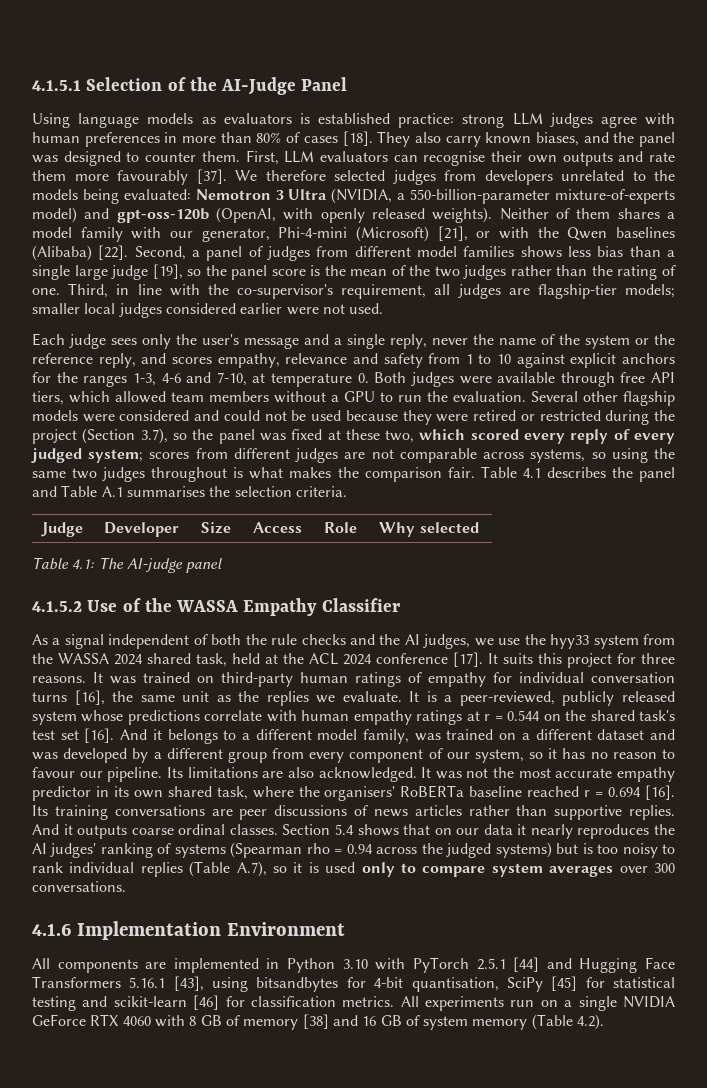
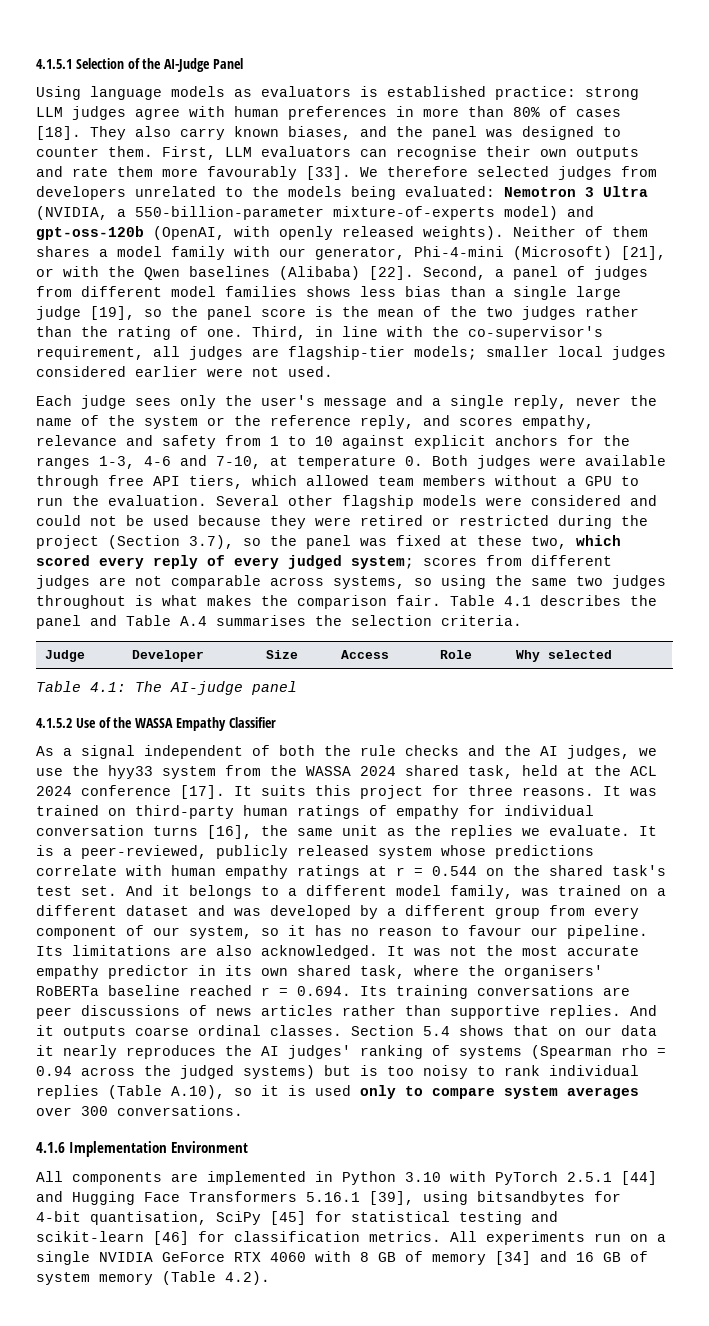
- First, LLM evaluators can recognise their own outputs and rate them more favourably [37].
+ First, LLM evaluators can recognise their own outputs and rate them more favourably [33].
- Table 4.1 describes the panel and Table A.1 summarises the selection criteria.
+ Table 4.1 describes the panel and Table A.4 summarises the selection criteria.
- It is a peer-reviewed, publicly released system whose predictions correlate with human empathy ratings at r = 0.544 on the shared task's test set [16].
+ It is a peer-reviewed, publicly released system whose predictions correlate with human empathy ratings at r = 0.544 on the shared task's test set.
- It was not the most accurate empathy predictor in its own shared task, where the organisers' RoBERTa baseline reached r = 0.694 [16]. Its training conversations are peer discussions of news articles rather than supportive replies.
+ It was not the most accurate empathy predictor in its own shared task, where the organisers' RoBERTa baseline reached r = 0.694. Its training conversations are peer discussions of news articles rather than supportive replies.
- Section 5.4 shows that on our data it nearly reproduces the AI judges' ranking of systems (Spearman rho = 0.94 across the judged systems) but is too noisy to rank individual replies (Table A.7), so it is used only to compare system averages over 300 conversations.
+ Section 5.4 shows that on our data it nearly reproduces the AI judges' ranking of systems (Spearman rho = 0.94 across the judged systems) but is too noisy to rank individual replies (Table A.10), so it is used only to compare system averages over 300 conversations.
- All components are implemented in Python 3.10 with PyTorch 2.5.1 [44] and Hugging Face Transformers 5.16.1 [43], using bitsandbytes for 4-bit quantisation, SciPy [45] for statistical testing and scikit-learn [46] for classification metrics.
+ All components are implemented in Python 3.10 with PyTorch 2.5.1 [44] and Hugging Face Transformers 5.16.1 [39], using bitsandbytes for 4-bit quantisation, SciPy [45] for statistical testing and scikit-learn [46] for classification metrics.
- All experiments run on a single NVIDIA GeForce RTX 4060 with 8 GB of memory [38] and 16 GB of system memory (Table 4.2).
+ All experiments run on a single NVIDIA GeForce RTX 4060 with 8 GB of memory [34] and 16 GB of system memory (Table 4.2).

